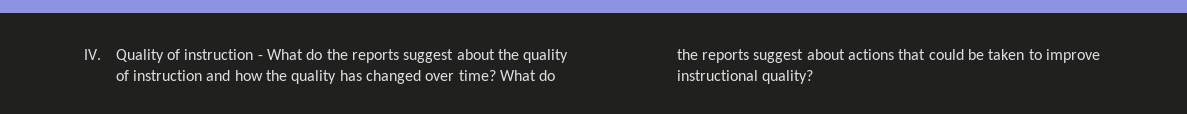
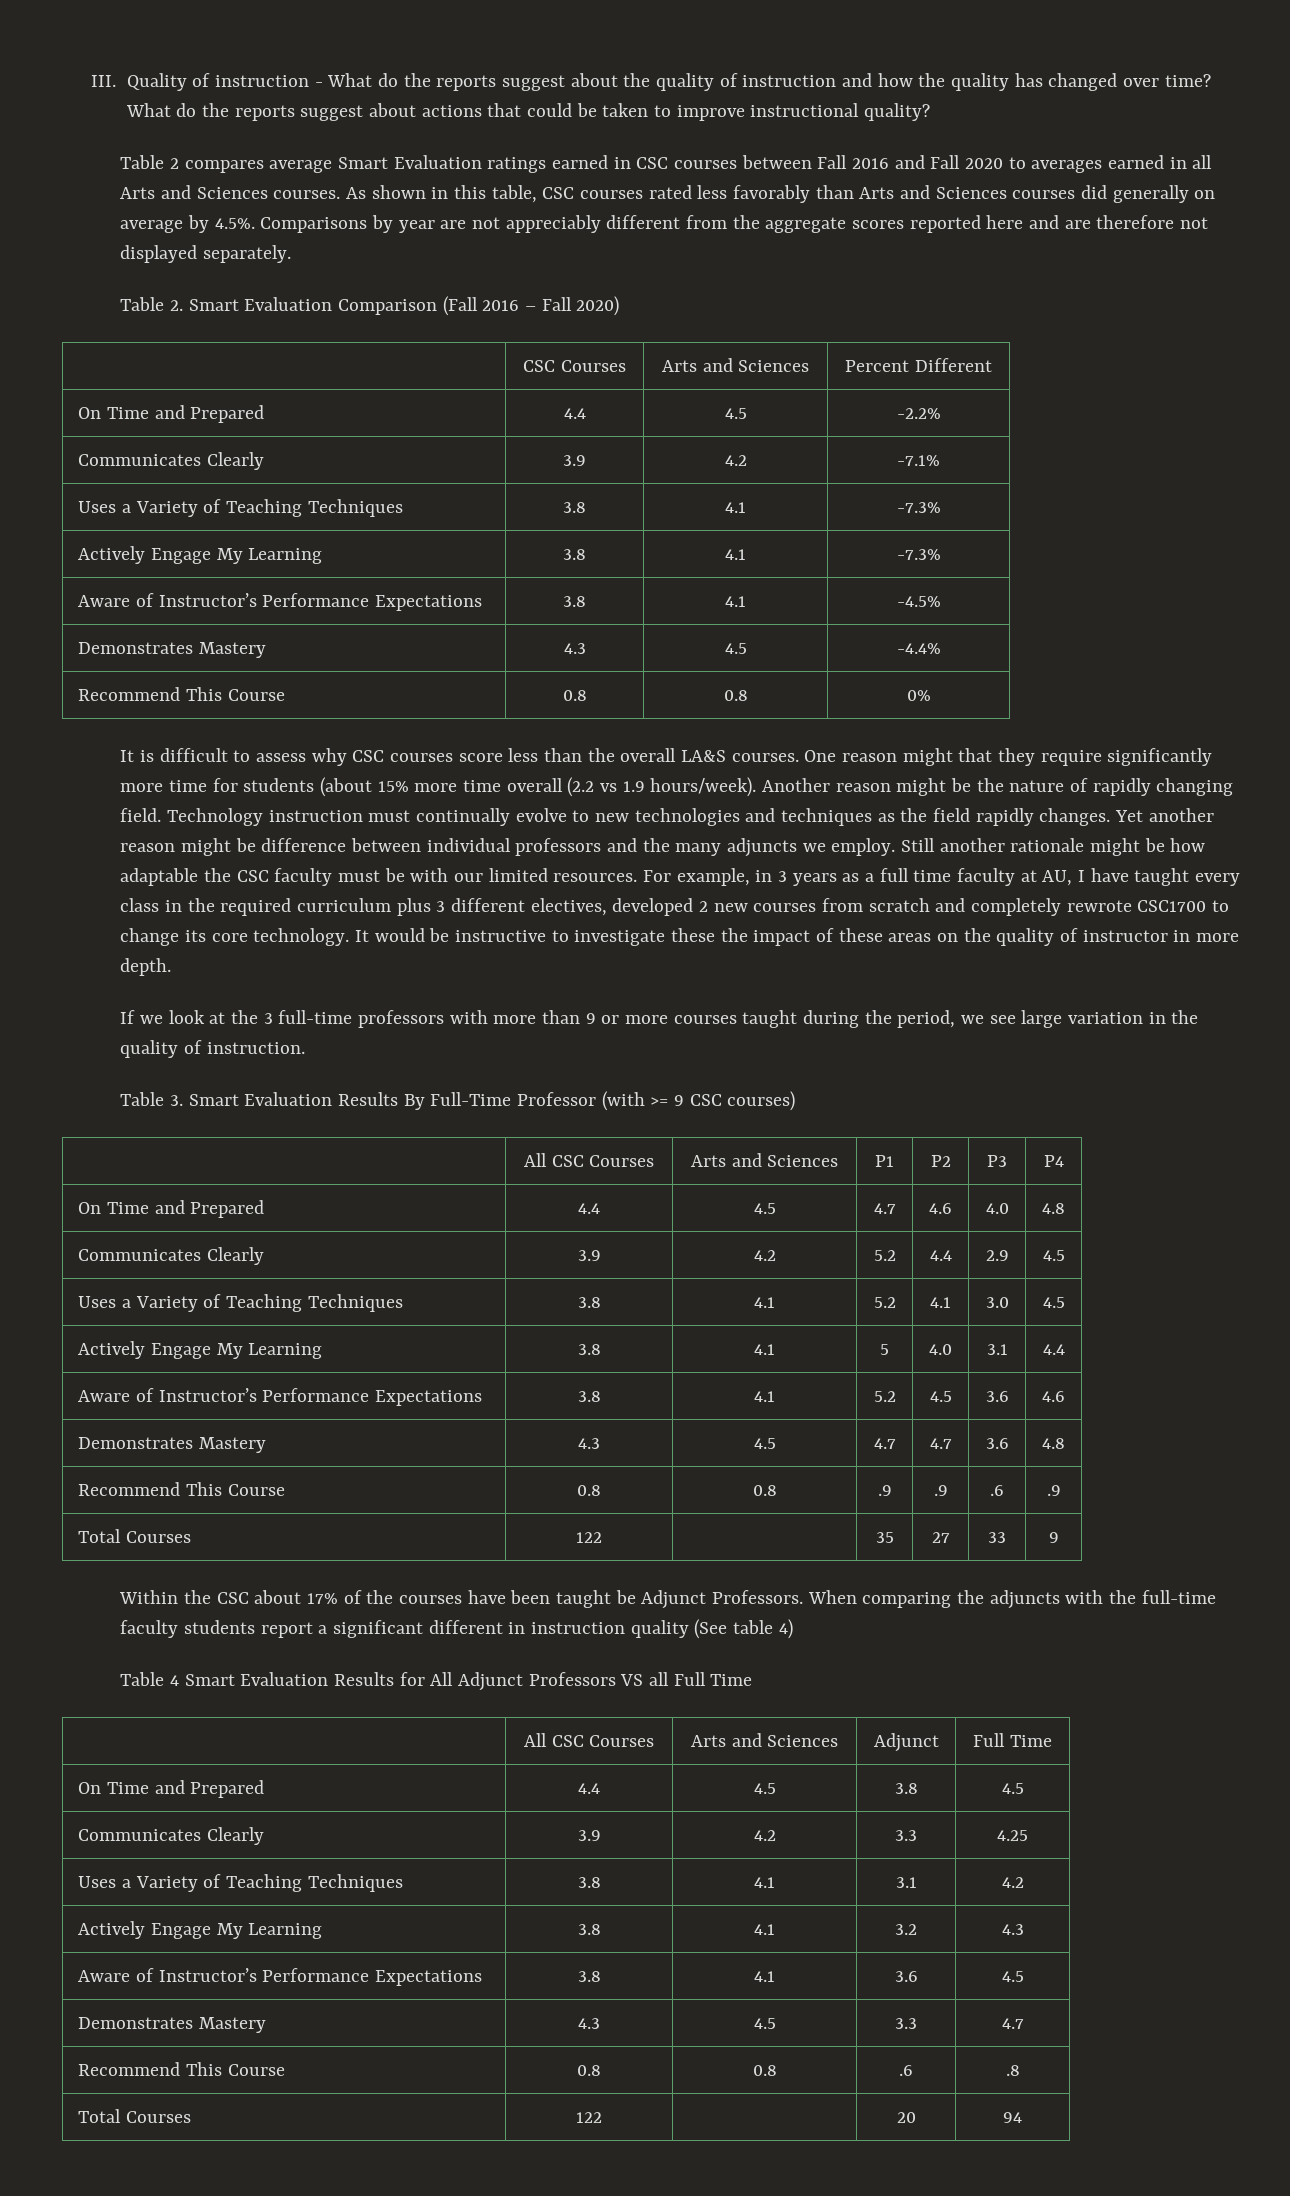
- IV. Quality of instruction - What do the reports suggest about the quality of instruction and how the quality has changed over time?
+ III. Quality of instruction - What do the reports suggest about the quality of instruction and how the quality has changed over time?
+ Table 2 compares average Smart Evaluation ratings earned in CSC courses between Fall 2016 and Fall 2020 to averages earned in all Arts and Sciences courses. As shown in this table, CSC courses rated less favorably than Arts and Sciences courses did generally on average by 4.5%. Comparisons by year are not appreciably different from the aggregate scores reported here and are therefore not displayed separately.
+ Table 2. Smart Evaluation Comparison (Fall 2016 – Fall 2020)
+ | CSC Courses | Arts and Sciences | Percent Different
+ On Time and Prepared | 4.4 | 4.5 | -2.2%
+ Communicates Clearly | 3.9 | 4.2 | -7.1%
+ Uses a Variety of Teaching Techniques | 3.8 | 4.1 | -7.3%
+ Actively Engage My Learning | 3.8 | 4.1 | -7.3%
+ Aware of Instructor’s Performance Expectations | 3.8 | 4.1 | -4.5%
+ Demonstrates Mastery | 4.3 | 4.5 | -4.4%
+ Recommend This Course | 0.8 | 0.8 | 0%
+ It is difficult to assess why CSC courses score less than the overall LA&S courses. One reason might that they require significantly more time for students (about 15% more time overall (2.2 vs 1.9 hours/week). Another reason might be the nature of rapidly changing field. Technology instruction must continually evolve to new technologies and techniques as the field rapidly changes. Yet another reason might be difference between individual professors and the many adjuncts we employ. Still another rationale might be how adaptable the CSC faculty must be with our limited resources. For example, in 3 years as a full time faculty at AU, I have taught every class in the required curriculum plus 3 different electives, developed 2 new courses from scratch and completely rewrote CSC1700 to change its core technology. It would be instructive to investigate these the impact of these areas on the quality of instructor in more depth.
+ If we look at the 3 full-time professors with more than 9 or more courses taught during the period, we see large variation in the quality of instruction.
+ Table 3. Smart Evaluation Results By Full-Time Professor (with >= 9 CSC courses)
+ | All CSC Courses | Arts and Sciences | P1 | P2 | P3 | P4
+ On Time and Prepared | 4.4 | 4.5 | 4.7 | 4.6 | 4.0 | 4.8
+ Communicates Clearly | 3.9 | 4.2 | 5.2 | 4.4 | 2.9 | 4.5
+ Uses a Variety of Teaching Techniques | 3.8 | 4.1 | 5.2 | 4.1 | 3.0 | 4.5
+ Actively Engage My Learning | 3.8 | 4.1 | 5 | 4.0 | 3.1 | 4.4
+ Aware of Instructor’s Performance Expectations | 3.8 | 4.1 | 5.2 | 4.5 | 3.6 | 4.6
+ Demonstrates Mastery | 4.3 | 4.5 | 4.7 | 4.7 | 3.6 | 4.8
+ Recommend This Course | 0.8 | 0.8 | .9 | .9 | .6 | .9
+ Total Courses | 122 | | 35 | 27 | 33 | 9
+ Within the CSC about 17% of the courses have been taught be Adjunct Professors. When comparing the adjuncts with the full-time faculty students report a significant different in instruction quality (See table 4)
+ Table 4 Smart Evaluation Results for All Adjunct Professors VS all Full Time
+ | All CSC Courses | Arts and Sciences | Adjunct | Full Time
+ On Time and Prepared | 4.4 | 4.5 | 3.8 | 4.5
+ Communicates Clearly | 3.9 | 4.2 | 3.3 | 4.25
+ Uses a Variety of Teaching Techniques | 3.8 | 4.1 | 3.1 | 4.2
+ Actively Engage My Learning | 3.8 | 4.1 | 3.2 | 4.3
+ Aware of Instructor’s Performance Expectations | 3.8 | 4.1 | 3.6 | 4.5
+ Demonstrates Mastery | 4.3 | 4.5 | 3.3 | 4.7
+ Recommend This Course | 0.8 | 0.8 | .6 | .8
+ Total Courses | 122 | | 20 | 94

